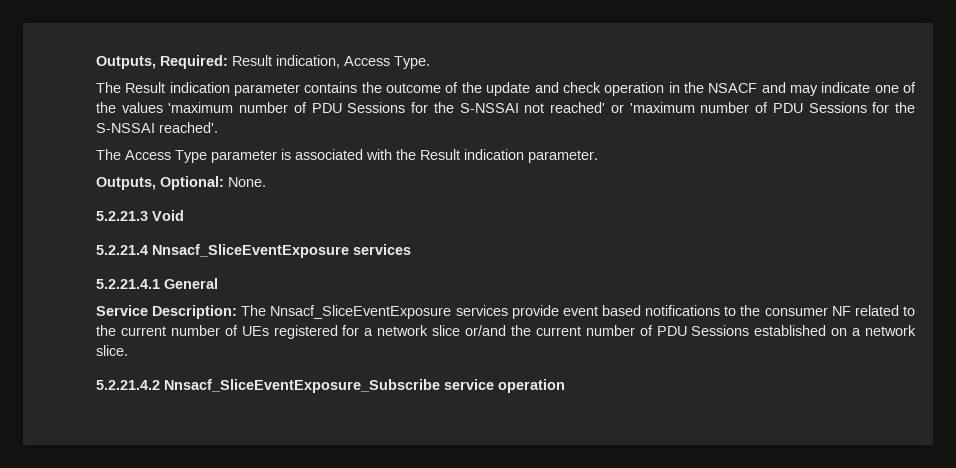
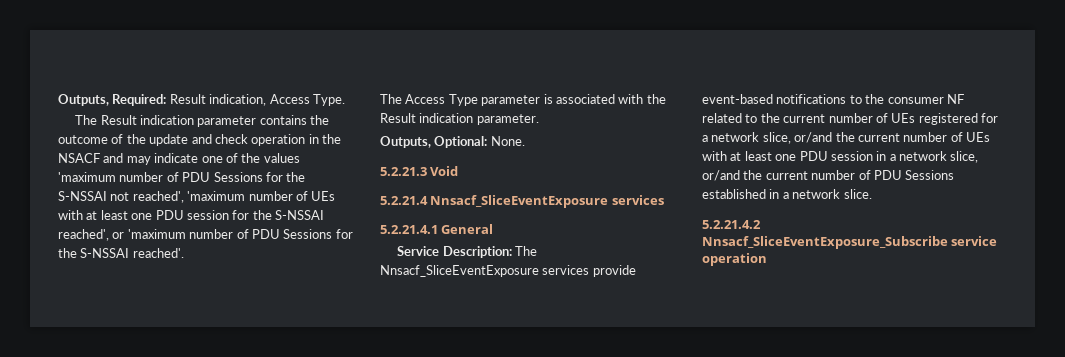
- The Result indication parameter contains the outcome of the update and check operation in the NSACF and may indicate one of the values 'maximum number of PDU Sessions for the S-NSSAI not reached' or 'maximum number of PDU Sessions for the S-NSSAI reached'.
+ The Result indication parameter contains the outcome of the update and check operation in the NSACF and may indicate one of the values 'maximum number of PDU Sessions for the S-NSSAI not reached', 'maximum number of UEs with at least one PDU session for the S-NSSAI reached', or 'maximum number of PDU Sessions for the S-NSSAI reached'.
- Service Description: The Nnsacf_SliceEventExposure services provide event based notifications to the consumer NF related to the current number of UEs registered for a network slice or/and the current number of PDU Sessions established on a network slice.
+ Service Description: The Nnsacf_SliceEventExposure services provide event-based notifications to the consumer NF related to the current number of UEs registered for a network slice, or/and the current number of UEs with at least one PDU session in a network slice, or/and the current number of PDU Sessions established in a network slice.

